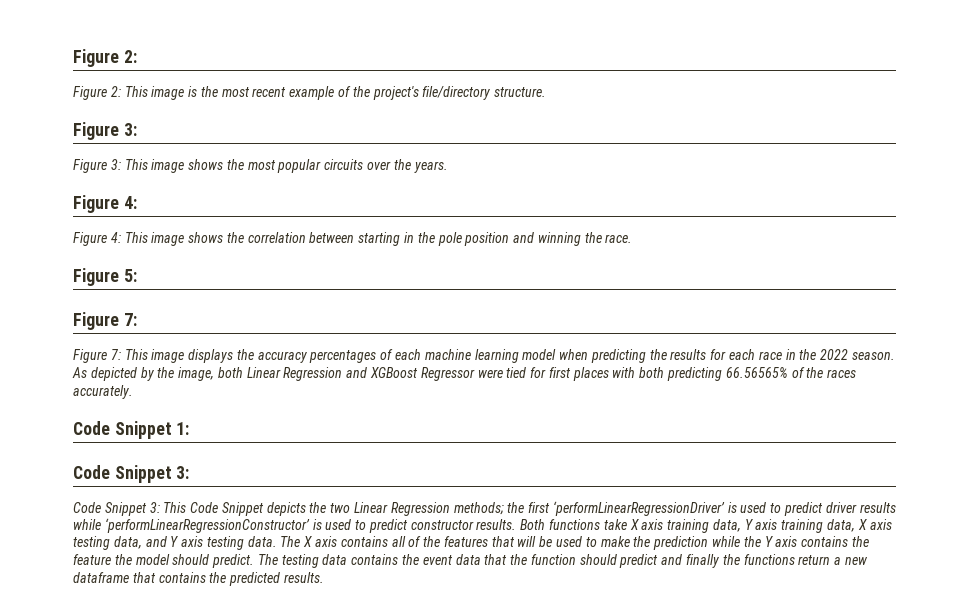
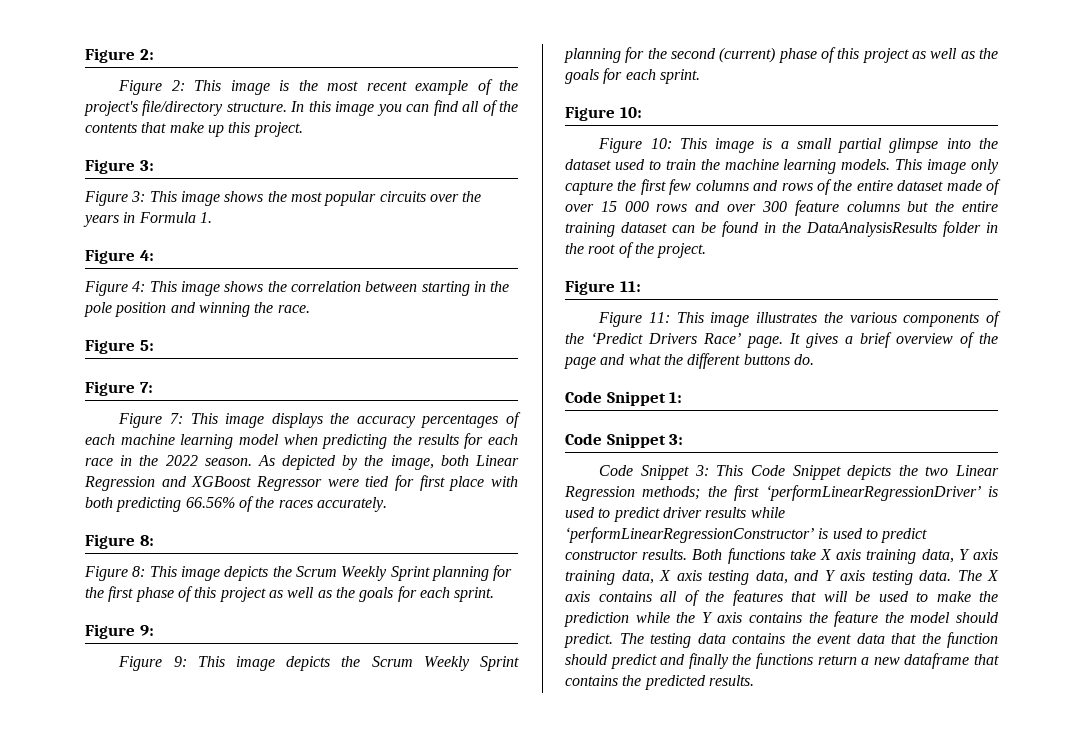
+ In this image you can find all of the contents that make up this project.
- Figure 3: This image shows the most popular circuits over the years.
+ Figure 3: This image shows the most popular circuits over the years in Formula 1.
- As depicted by the image, both Linear Regression and XGBoost Regressor were tied for first places with both predicting 66.56565% of the races accurately.
+ As depicted by the image, both Linear Regression and XGBoost Regressor were tied for first place with both predicting 66.56% of the races accurately.
+ Figure 8:
+ Figure 8: This image depicts the Scrum Weekly Sprint planning for the first phase of this project as well as the goals for each sprint.
+ Figure 9:
+ Figure 9: This image depicts the Scrum Weekly Sprint planning for the second (current) phase of this project as well as the goals for each sprint.
+ Figure 10:
+ Figure 10: This image is a small partial glimpse into the dataset used to train the machine learning models. This image only capture the first few columns and rows of the entire dataset made of over 15 000 rows and over 300 feature columns but the entire training dataset can be found in the DataAnalysisResults folder in the root of the project.
+ Figure 11:
+ Figure 11: This image illustrates the various components of the ‘Predict Drivers Race’ page. It gives a brief overview of the page and what the different buttons do.

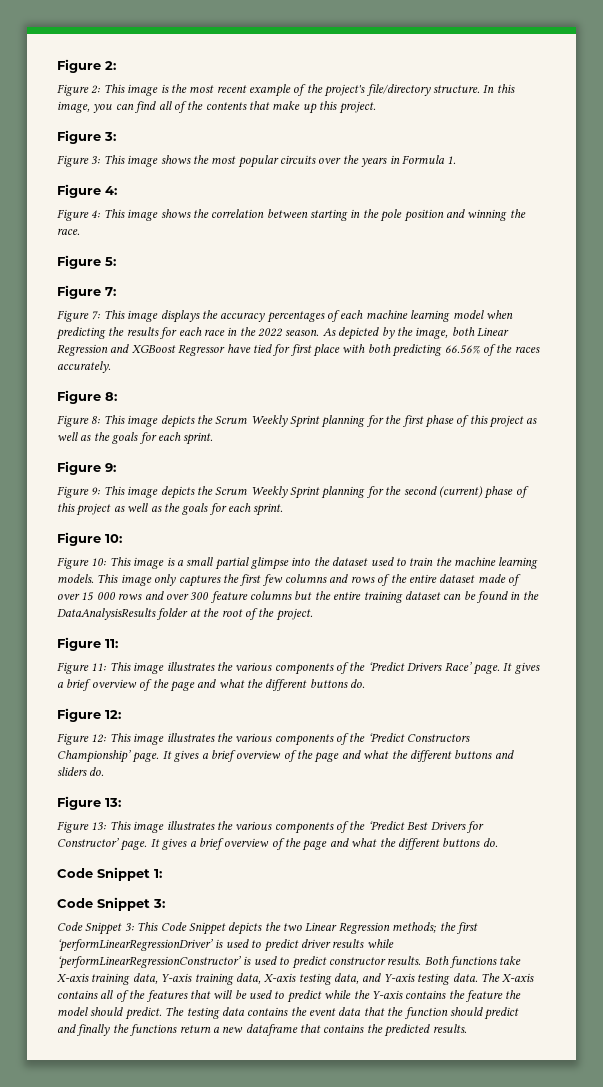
- In this image you can find all of the contents that make up this project.
+ In this image, you can find all of the contents that make up this project.
- As depicted by the image, both Linear Regression and XGBoost Regressor were tied for first place with both predicting 66.56% of the races accurately.
+ As depicted by the image, both Linear Regression and XGBoost Regressor have tied for first place with both predicting 66.56% of the races accurately.
- This image only capture the first few columns and rows of the entire dataset made of over 15 000 rows and over 300 feature columns but the entire training dataset can be found in the DataAnalysisResults folder in the root of the project.
+ This image only captures the first few columns and rows of the entire dataset made of over 15 000 rows and over 300 feature columns but the entire training dataset can be found in the DataAnalysisResults folder at the root of the project.
  Figure 11: This image illustrates the various components of the ‘Predict Drivers Race’ page. It gives a brief overview of the page and what the different buttons do.
+ Figure 12:
+ Figure 12: This image illustrates the various components of the ‘Predict Constructors Championship’ page. It gives a brief overview of the page and what the different buttons and sliders do.
+ Figure 13:
+ Figure 13: This image illustrates the various components of the ‘Predict Best Drivers for Constructor’ page. It gives a brief overview of the page and what the different buttons do.
- Both functions take X axis training data, Y axis training data, X axis testing data, and Y axis testing data.
+ Both functions take X-axis training data, Y-axis training data, X-axis testing data, and Y-axis testing data.
- The X axis contains all of the features that will be used to make the prediction while the Y axis contains the feature the model should predict.
+ The X-axis contains all of the features that will be used to predict while the Y-axis contains the feature the model should predict.

